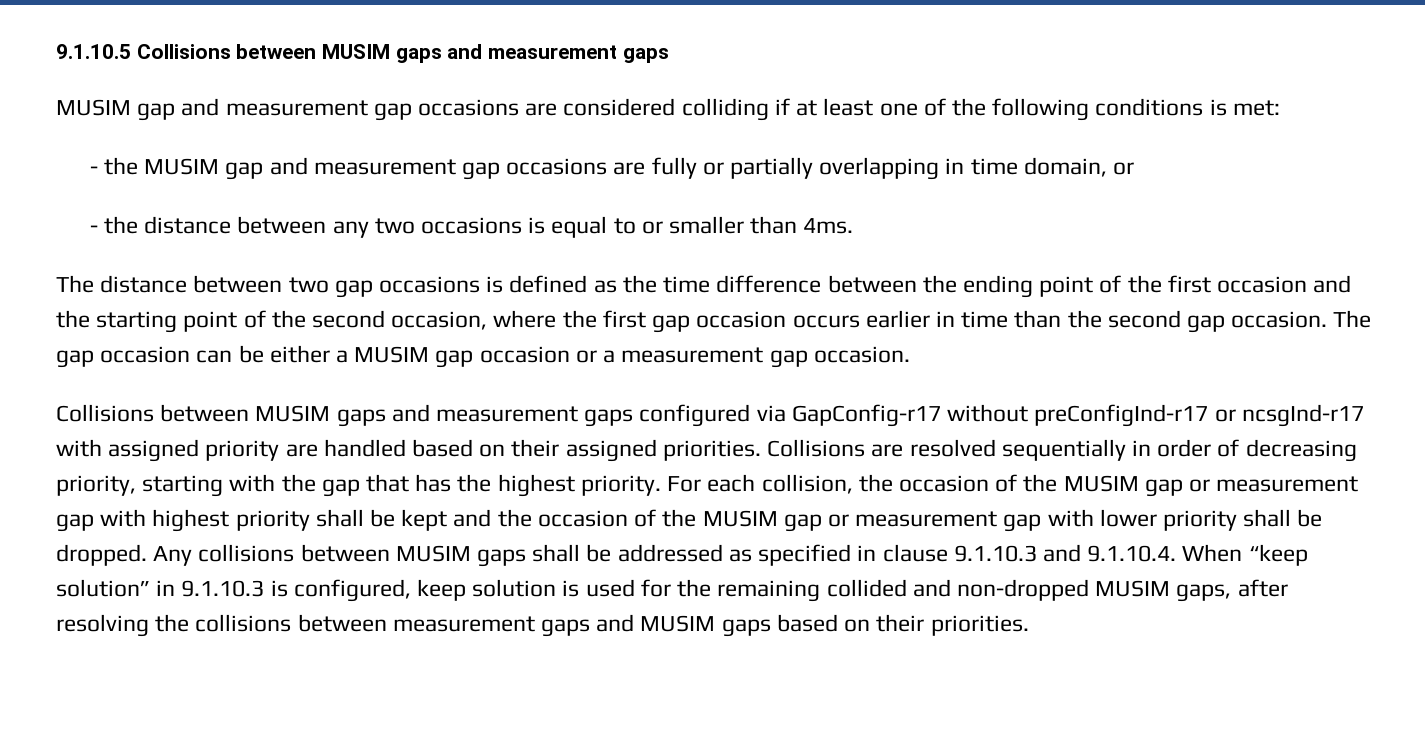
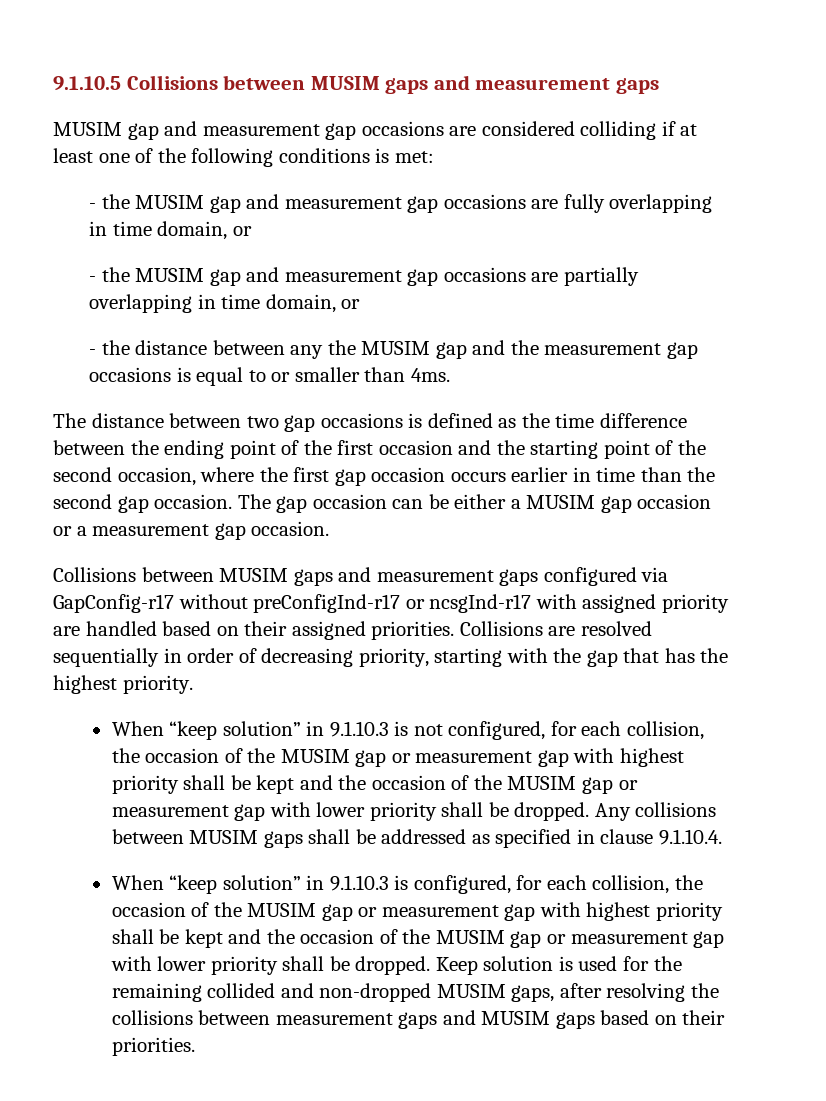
- - the MUSIM gap and measurement gap occasions are fully or partially overlapping in time domain, or
+ - the MUSIM gap and measurement gap occasions are fully overlapping in time domain, or
+ - the MUSIM gap and measurement gap occasions are partially overlapping in time domain, or
- - the distance between any two occasions is equal to or smaller than 4ms.
+ - the distance between any the MUSIM gap and the measurement gap occasions is equal to or smaller than 4ms.
- Collisions are resolved sequentially in order of decreasing priority, starting with the gap that has the highest priority. For each collision, the occasion of the MUSIM gap or measurement gap with highest priority shall be kept and the occasion of the MUSIM gap or measurement gap with lower priority shall be dropped.
+ Collisions are resolved sequentially in order of decreasing priority, starting with the gap that has the highest priority.
+ When “keep solution” in 9.1.10.3 is not configured, for each collision, the occasion of the MUSIM gap or measurement gap with highest priority shall be kept and the occasion of the MUSIM gap or measurement gap with lower priority shall be dropped.
- Any collisions between MUSIM gaps shall be addressed as specified in clause 9.1.10.3 and 9.1.10.4. When “keep solution” in 9.1.10.3 is configured, keep solution is used for the remaining collided and non-dropped MUSIM gaps, after resolving the collisions between measurement gaps and MUSIM gaps based on their priorities.
+ Any collisions between MUSIM gaps shall be addressed as specified in clause 9.1.10.4.
+ When “keep solution” in 9.1.10.3 is configured, for each collision, the occasion of the MUSIM gap or measurement gap with highest priority shall be kept and the occasion of the MUSIM gap or measurement gap with lower priority shall be dropped. Keep solution is used for the remaining collided and non-dropped MUSIM gaps, after resolving the collisions between measurement gaps and MUSIM gaps based on their priorities.

